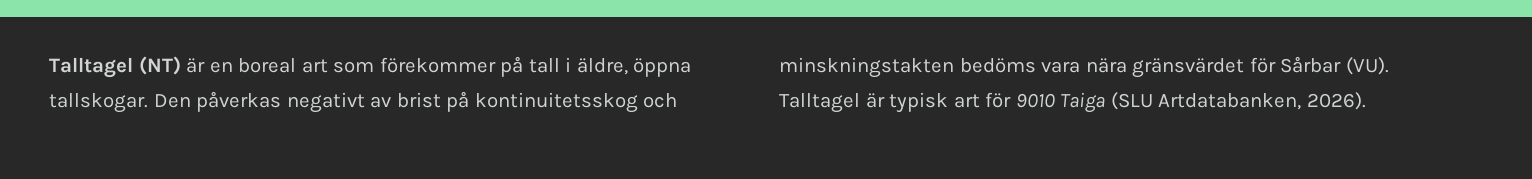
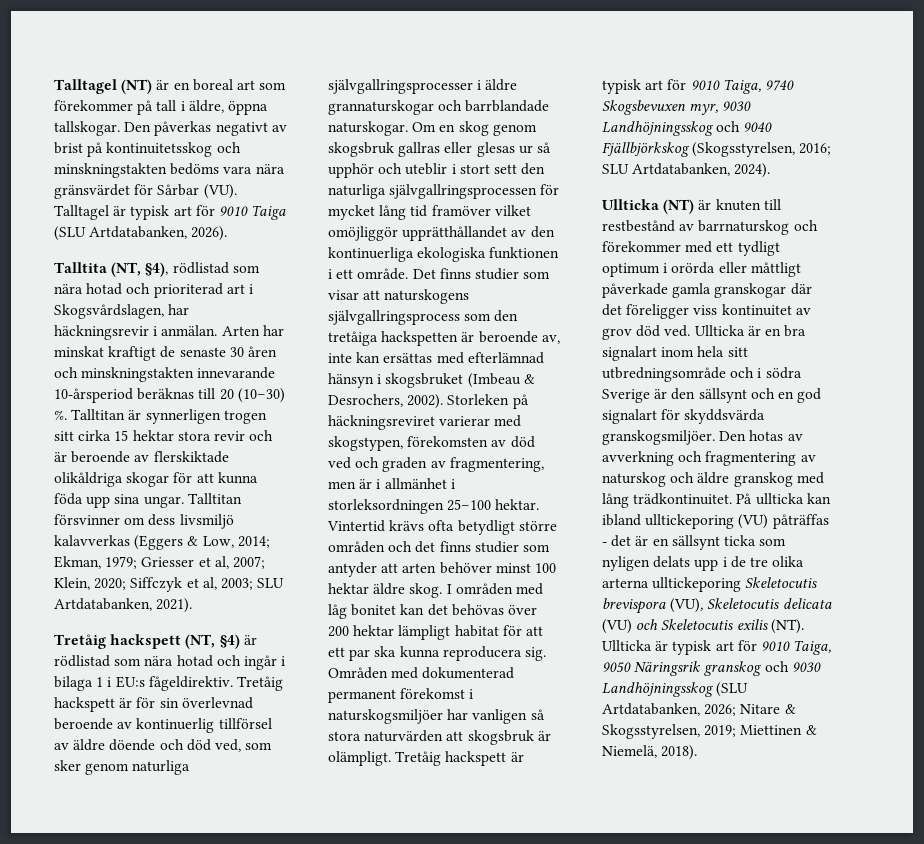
+ Talltita (NT, §4), rödlistad som nära hotad och prioriterad art i Skogsvårdslagen, har häckningsrevir i anmälan. Arten har minskat kraftigt de senaste 30 åren och minskningstakten innevarande 10-årsperiod beräknas till 20 (10–30) %. Talltitan är synnerligen trogen sitt cirka 15 hektar stora revir och är beroende av flerskiktade olikåldriga skogar för att kunna föda upp sina ungar. Talltitan försvinner om dess livsmiljö kalavverkas (Eggers & Low, 2014; Ekman, 1979; Griesser et al, 2007; Klein, 2020; Siffczyk et al, 2003; SLU Artdatabanken, 2021).
+ Tretåig hackspett (NT, §4) är rödlistad som nära hotad och ingår i bilaga 1 i EU:s fågeldirektiv. Tretåig hackspett är för sin överlevnad beroende av kontinuerlig tillförsel av äldre döende och död ved, som sker genom naturliga självgallringsprocesser i äldre grannaturskogar och barrblandade naturskogar. Om en skog genom skogsbruk gallras eller glesas ur så upphör och uteblir i stort sett den naturliga självgallringsprocessen för mycket lång tid framöver vilket omöjliggör upprätthållandet av den kontinuerliga ekologiska funktionen i ett område. Det finns studier som visar att naturskogens självgallringsprocess som den tretåiga hackspetten är beroende av, inte kan ersättas med efterlämnad hänsyn i skogsbruket (Imbeau & Desrochers, 2002). Storleken på häckningsreviret varierar med skogstypen, förekomsten av död ved och graden av fragmentering, men är i allmänhet i storleksordningen 25–100 hektar. Vintertid krävs ofta betydligt större områden och det finns studier som antyder att arten behöver minst 100 hektar äldre skog. I områden med låg bonitet kan det behövas över 200 hektar lämpligt habitat för att ett par ska kunna reproducera sig. Områden med dokumenterad permanent förekomst i naturskogsmiljöer har vanligen så stora naturvärden att skogsbruk är olämpligt. Tretåig hackspett är typisk art för 9010 Taiga, 9740 Skogsbevuxen myr, 9030 Landhöjningsskog och 9040 Fjällbjörkskog (Skogsstyrelsen, 2016; SLU Artdatabanken, 2024).
+ Ullticka (NT) är knuten till restbestånd av barrnaturskog och förekommer med ett tydligt optimum i orörda eller måttligt påverkade gamla granskogar där det föreligger viss kontinuitet av grov död ved. Ullticka är en bra signalart inom hela sitt utbredningsområde och i södra Sverige är den sällsynt och en god signalart för skyddsvärda granskogsmiljöer. Den hotas av avverkning och fragmentering av naturskog och äldre granskog med lång trädkontinuitet. På ullticka kan ibland ulltickeporing (VU) påträffas - det är en sällsynt ticka som nyligen delats upp i de tre olika arterna ulltickeporing Skeletocutis brevispora (VU), Skeletocutis delicata (VU) och Skeletocutis exilis (NT). Ullticka är typisk art för 9010 Taiga, 9050 Näringsrik granskog och 9030 Landhöjningsskog (SLU Artdatabanken, 2026; Nitare & Skogsstyrelsen, 2019; Miettinen & Niemelä, 2018).

